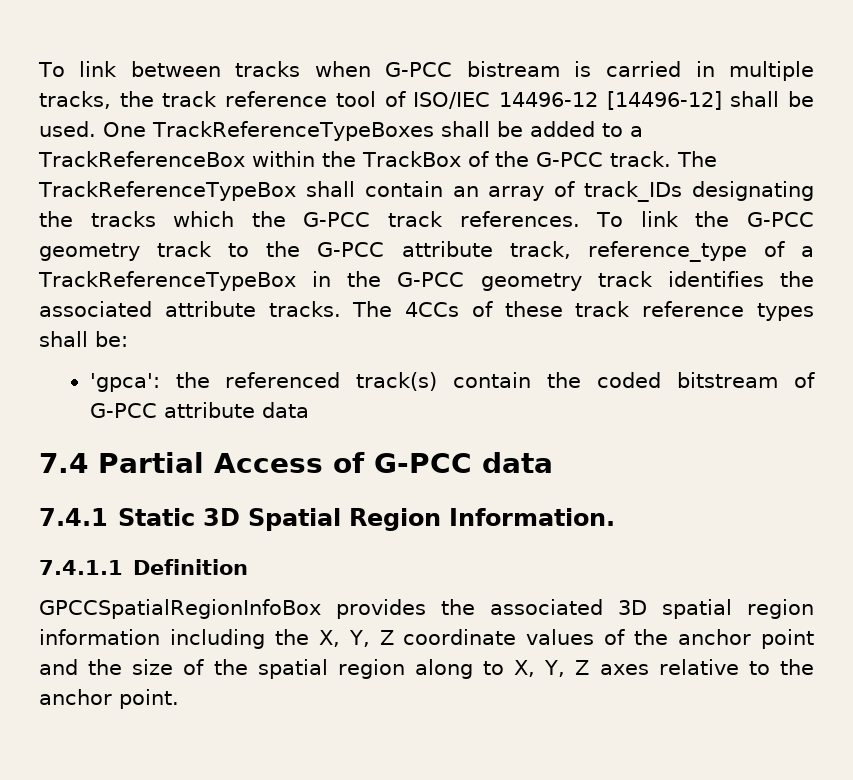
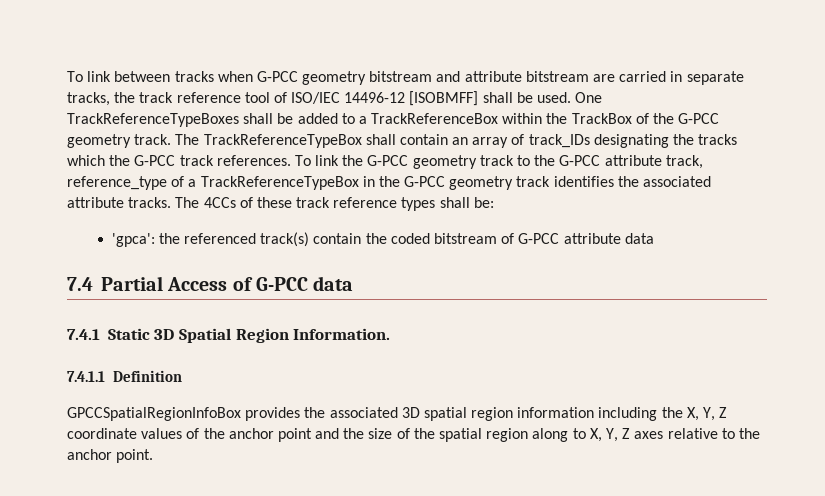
- To link between tracks when G-PCC bistream is carried in multiple tracks, the track reference tool of ISO/IEC 14496-12 [14496-12] shall be used.
+ To link between tracks when G-PCC geometry bitstream and attribute bitstream are carried in separate tracks, the track reference tool of ISO/IEC 14496-12 [ISOBMFF] shall be used.
- One TrackReferenceTypeBoxes shall be added to a TrackReferenceBox within the TrackBox of the G-PCC track.
+ One TrackReferenceTypeBoxes shall be added to a TrackReferenceBox within the TrackBox of the G-PCC geometry track.

